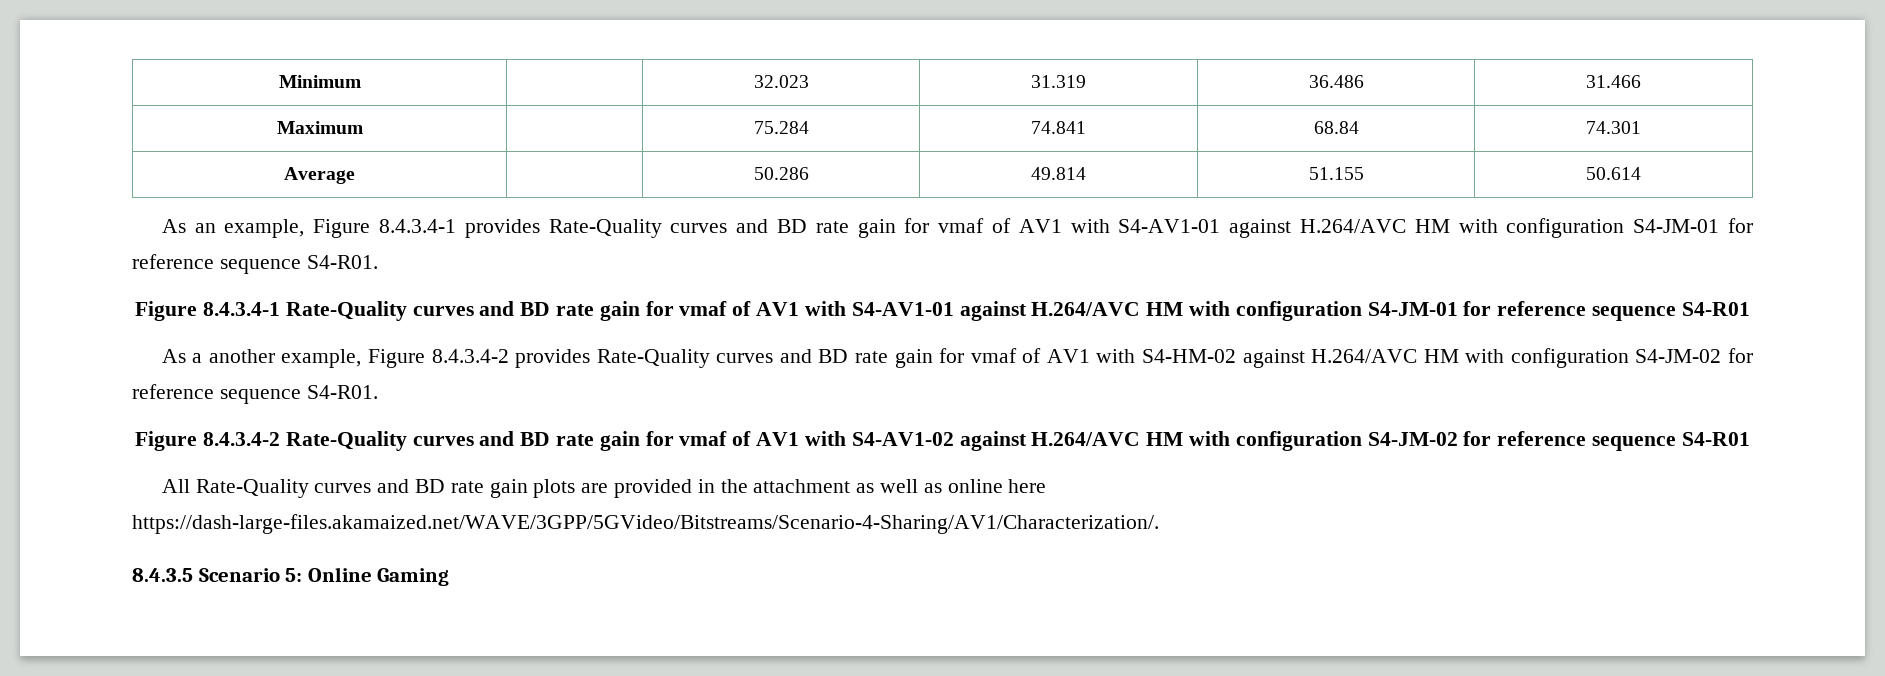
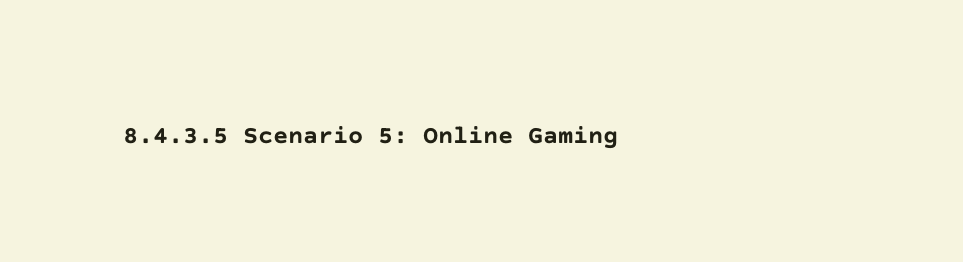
- Minimum | | 32.023 | 31.319 | 36.486 | 31.466
- Maximum | | 75.284 | 74.841 | 68.84 | 74.301
- Average | | 50.286 | 49.814 | 51.155 | 50.614
- As an example, Figure 8.4.3.4-1 provides Rate-Quality curves and BD rate gain for vmaf of AV1 with S4-AV1-01 against H.264/AVC HM with configuration S4-JM-01 for reference sequence S4-R01.
- Figure 8.4.3.4-1 Rate-Quality curves and BD rate gain for vmaf of AV1 with S4-AV1-01 against H.264/AVC HM with configuration S4-JM-01 for reference sequence S4-R01
- As a another example, Figure 8.4.3.4-2 provides Rate-Quality curves and BD rate gain for vmaf of AV1 with S4-HM-02 against H.264/AVC HM with configuration S4-JM-02 for reference sequence S4-R01.
- Figure 8.4.3.4-2 Rate-Quality curves and BD rate gain for vmaf of AV1 with S4-AV1-02 against H.264/AVC HM with configuration S4-JM-02 for reference sequence S4-R01
- All Rate-Quality curves and BD rate gain plots are provided in the attachment as well as online here https://dash-large-files.akamaized.net/WAVE/3GPP/5GVideo/Bitstreams/Scenario-4-Sharing/AV1/Characterization/.

